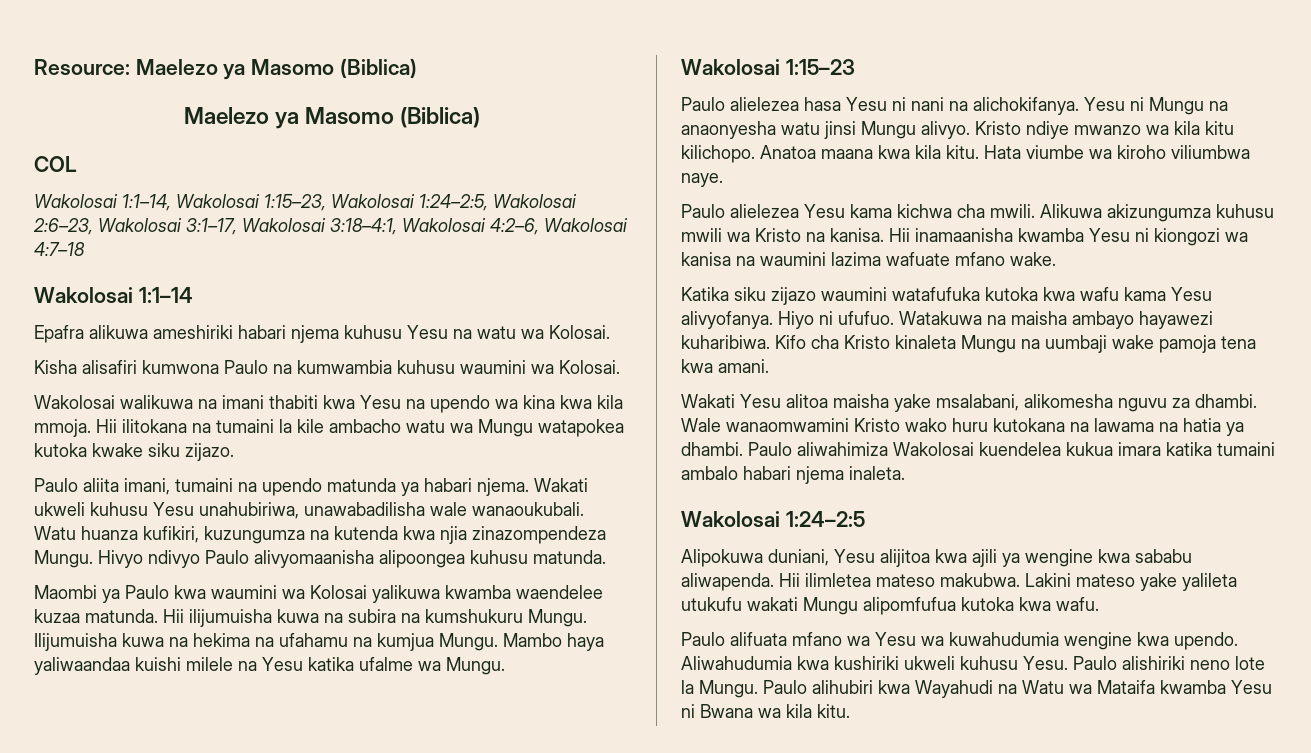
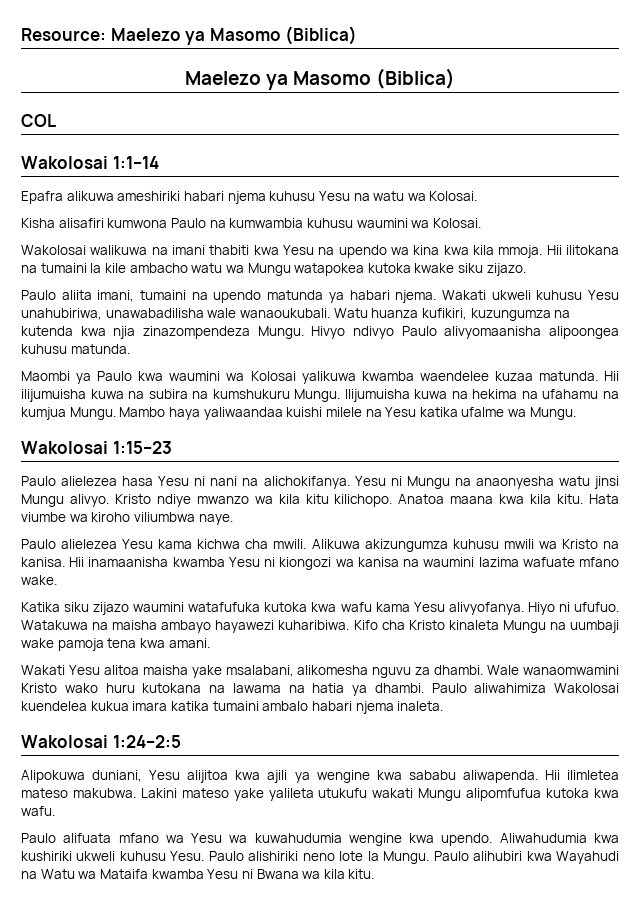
- Wakolosai 1:1–14, Wakolosai 1:15–23, Wakolosai 1:24–2:5, Wakolosai 2:6–23, Wakolosai 3:1–17, Wakolosai 3:18–4:1, Wakolosai 4:2–6, Wakolosai 4:7–18

